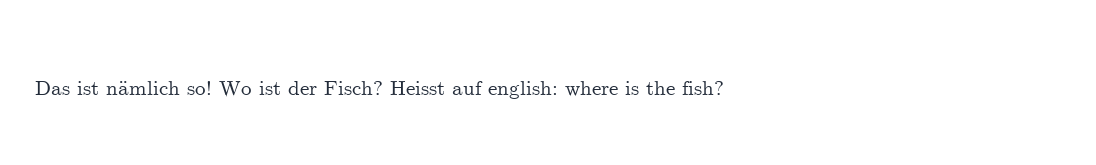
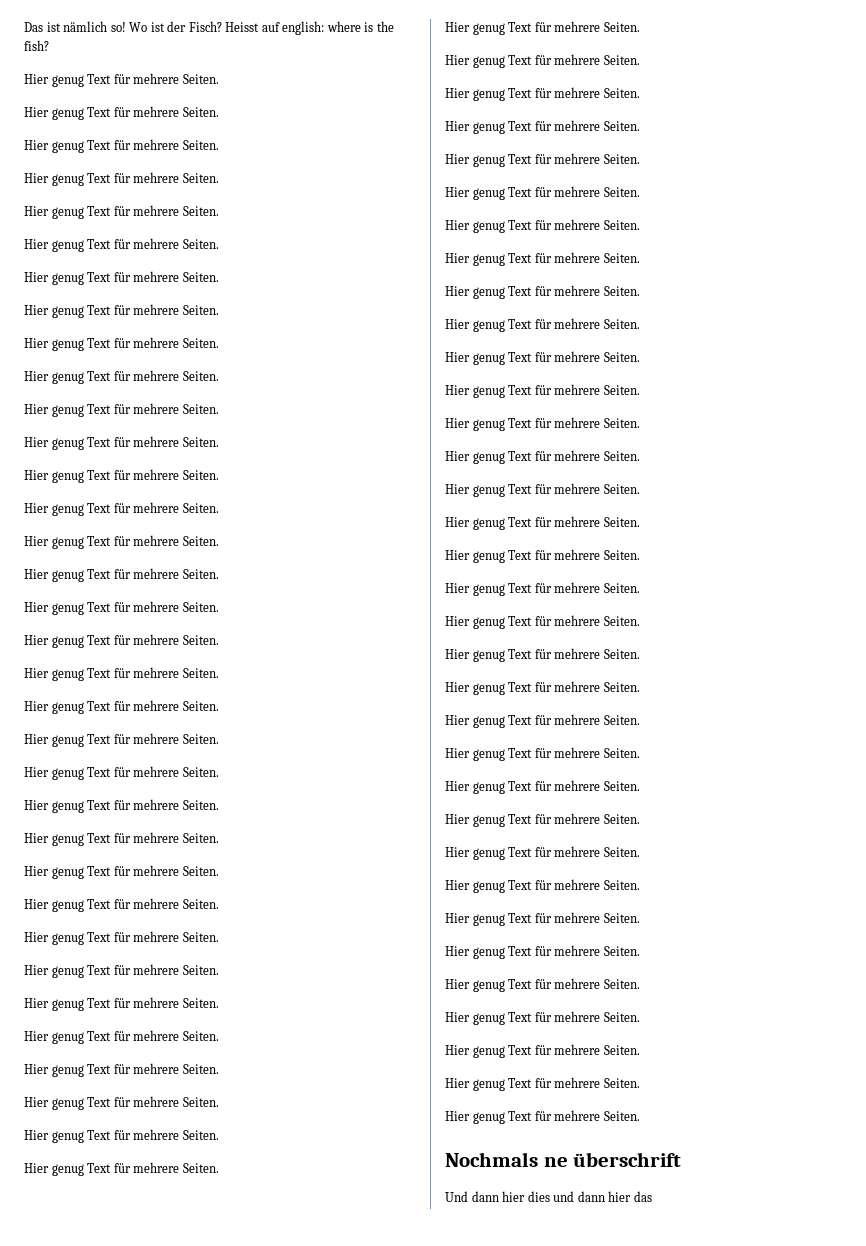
  Heisst auf english: where is the fish?
+ Hier genug Text für mehrere Seiten.
+ Hier genug Text für mehrere Seiten.
+ Hier genug Text für mehrere Seiten.
+ Hier genug Text für mehrere Seiten.
+ Hier genug Text für mehrere Seiten.
+ Hier genug Text für mehrere Seiten.
+ Hier genug Text für mehrere Seiten.
+ Hier genug Text für mehrere Seiten.
+ Hier genug Text für mehrere Seiten.
+ Hier genug Text für mehrere Seiten.
+ Hier genug Text für mehrere Seiten.
+ Hier genug Text für mehrere Seiten.
+ Hier genug Text für mehrere Seiten.
+ Hier genug Text für mehrere Seiten.
+ Hier genug Text für mehrere Seiten.
+ Hier genug Text für mehrere Seiten.
+ Hier genug Text für mehrere Seiten.
+ Hier genug Text für mehrere Seiten.
+ Hier genug Text für mehrere Seiten.
+ Hier genug Text für mehrere Seiten.
+ Hier genug Text für mehrere Seiten.
+ Hier genug Text für mehrere Seiten.
+ Hier genug Text für mehrere Seiten.
+ Hier genug Text für mehrere Seiten.
+ Hier genug Text für mehrere Seiten.
+ Hier genug Text für mehrere Seiten.
+ Hier genug Text für mehrere Seiten.
+ Hier genug Text für mehrere Seiten.
+ Hier genug Text für mehrere Seiten.
+ Hier genug Text für mehrere Seiten.
+ Hier genug Text für mehrere Seiten.
+ Hier genug Text für mehrere Seiten.
+ Hier genug Text für mehrere Seiten.
+ Hier genug Text für mehrere Seiten.
+ Hier genug Text für mehrere Seiten.
+ Hier genug Text für mehrere Seiten.
+ Hier genug Text für mehrere Seiten.
+ Hier genug Text für mehrere Seiten.
+ Hier genug Text für mehrere Seiten.
+ Hier genug Text für mehrere Seiten.
+ Hier genug Text für mehrere Seiten.
+ Hier genug Text für mehrere Seiten.
+ Hier genug Text für mehrere Seiten.
+ Hier genug Text für mehrere Seiten.
+ Hier genug Text für mehrere Seiten.
+ Hier genug Text für mehrere Seiten.
+ Hier genug Text für mehrere Seiten.
+ Hier genug Text für mehrere Seiten.
+ Hier genug Text für mehrere Seiten.
+ Hier genug Text für mehrere Seiten.
+ Hier genug Text für mehrere Seiten.
+ Hier genug Text für mehrere Seiten.
+ Hier genug Text für mehrere Seiten.
+ Hier genug Text für mehrere Seiten.
+ Hier genug Text für mehrere Seiten.
+ Hier genug Text für mehrere Seiten.
+ Hier genug Text für mehrere Seiten.
+ Hier genug Text für mehrere Seiten.
+ Hier genug Text für mehrere Seiten.
+ Hier genug Text für mehrere Seiten.
+ Hier genug Text für mehrere Seiten.
+ Hier genug Text für mehrere Seiten.
+ Hier genug Text für mehrere Seiten.
+ Hier genug Text für mehrere Seiten.
+ Hier genug Text für mehrere Seiten.
+ Hier genug Text für mehrere Seiten.
+ Hier genug Text für mehrere Seiten.
+ Hier genug Text für mehrere Seiten.
+ Nochmals ne überschrift
+ Und dann hier dies und dann hier das

